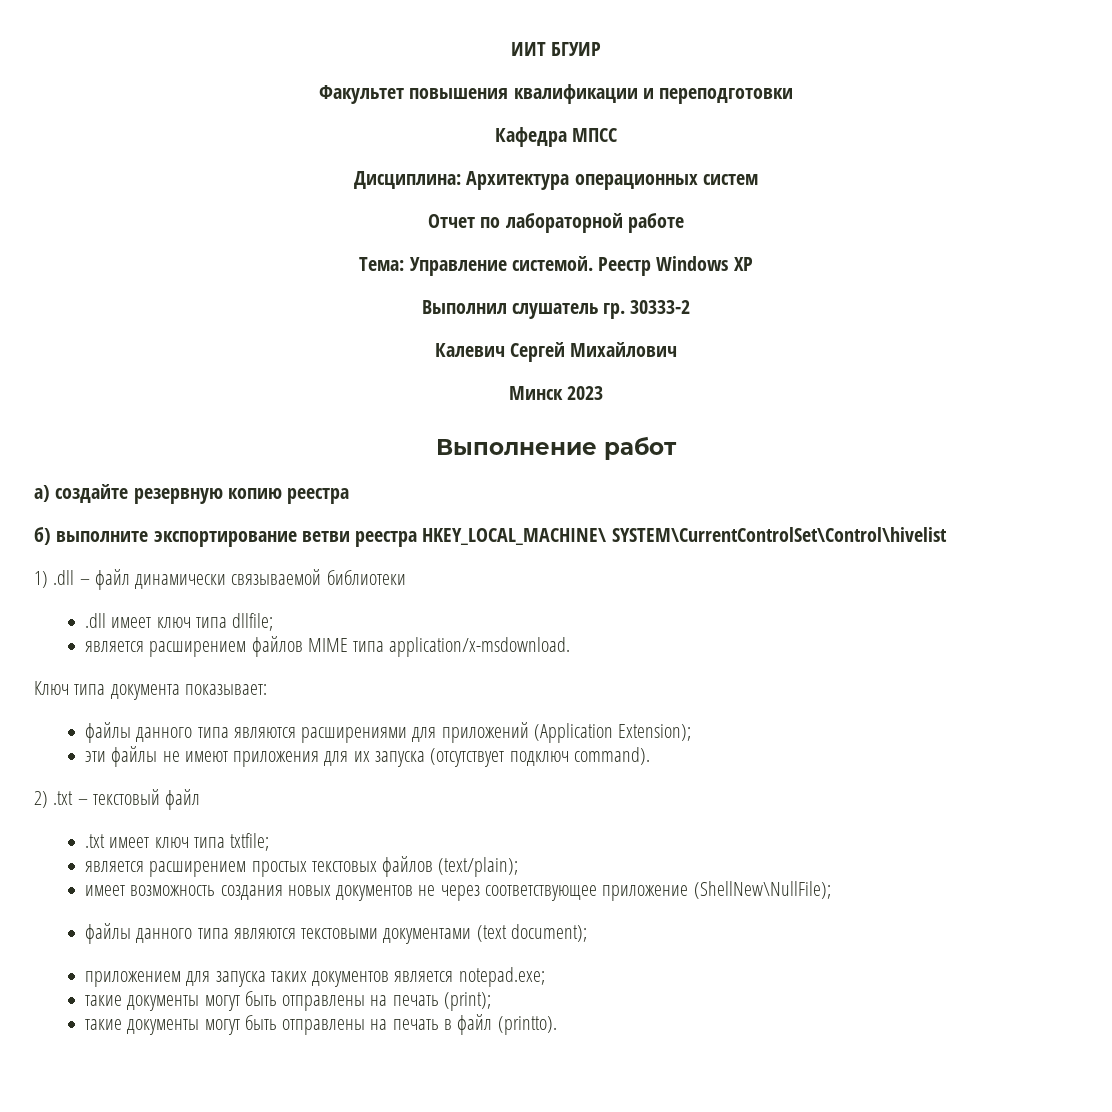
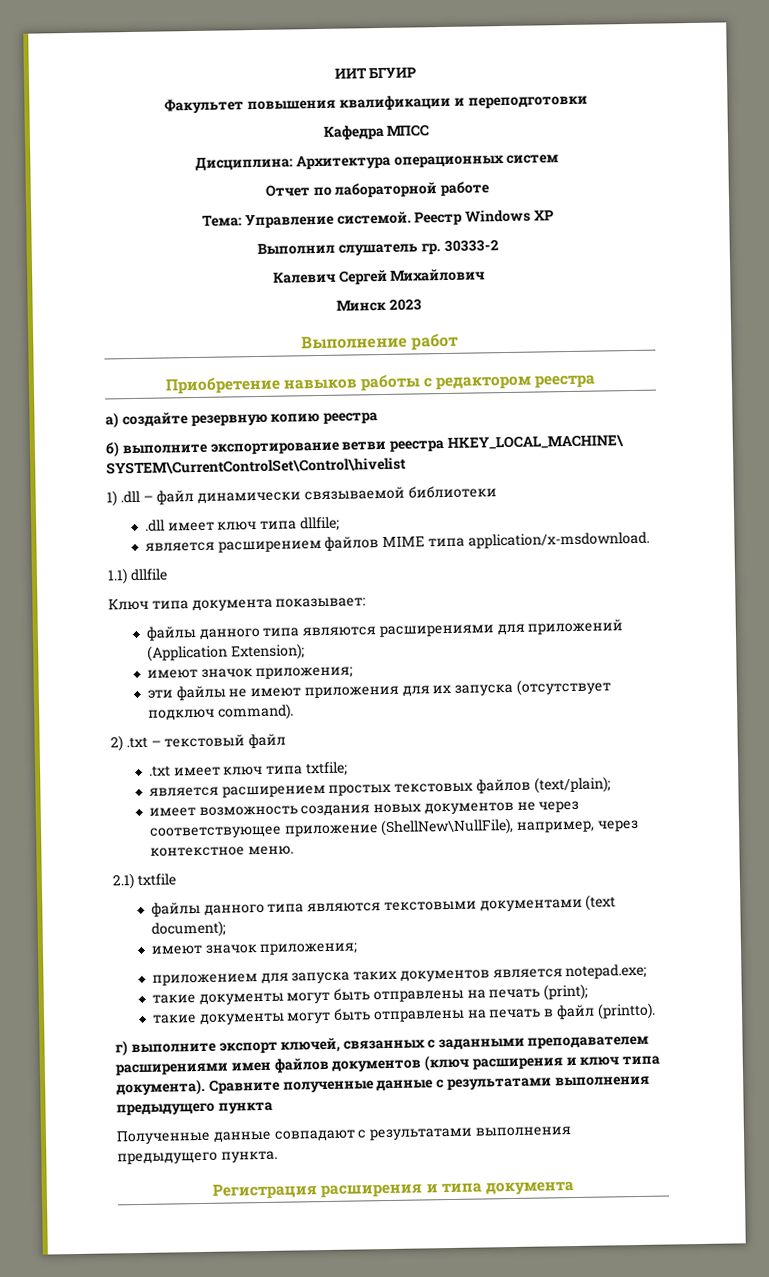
+ Приобретение навыков работы с редактором реестра
+ 1.1) dllfile
  файлы данного типа являются расширениями для приложений (Application Extension);
+ имеют значок приложения;
- имеет возможность создания новых документов не через соответствующее приложение (ShellNew\NullFile);
+ имеет возможность создания новых документов не через соответствующее приложение (ShellNew\NullFile), например, через контекстное меню.
+ 2.1) txtfile
  файлы данного типа являются текстовыми документами (text document);
+ имеют значок приложения;
+ г) выполните экспорт ключей, связанных с заданными преподавателем расширениями имен файлов документов (ключ расширения и ключ типа документа). Сравните полученные данные с результатами выполнения предыдущего пункта
+ Полученные данные совпадают с результатами выполнения предыдущего пункта.
+ Регистрация расширения и типа документа

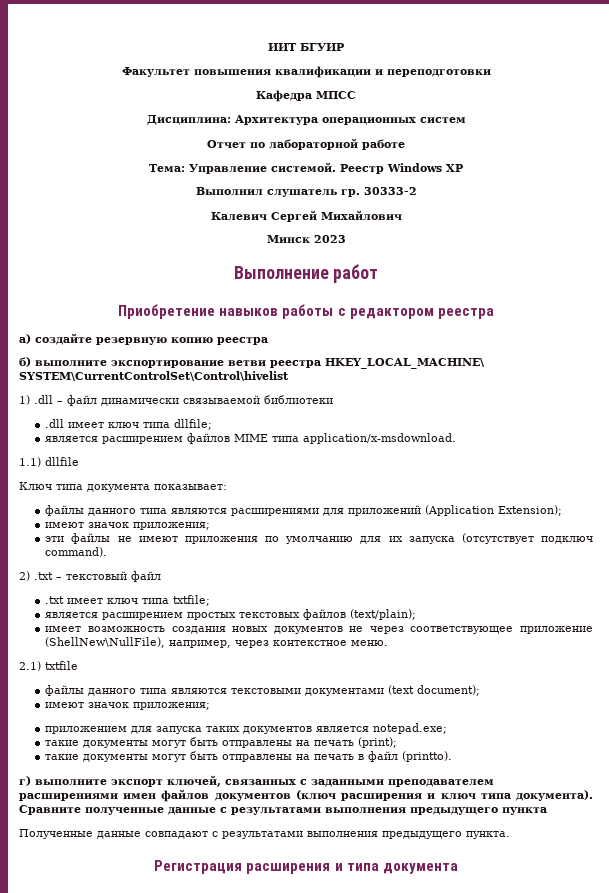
- эти файлы не имеют приложения для их запуска (отсутствует подключ command).
+ эти файлы не имеют приложения по умолчанию для их запуска (отсутствует подключ command).

